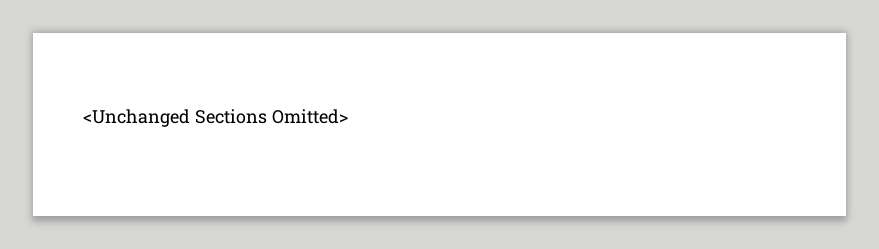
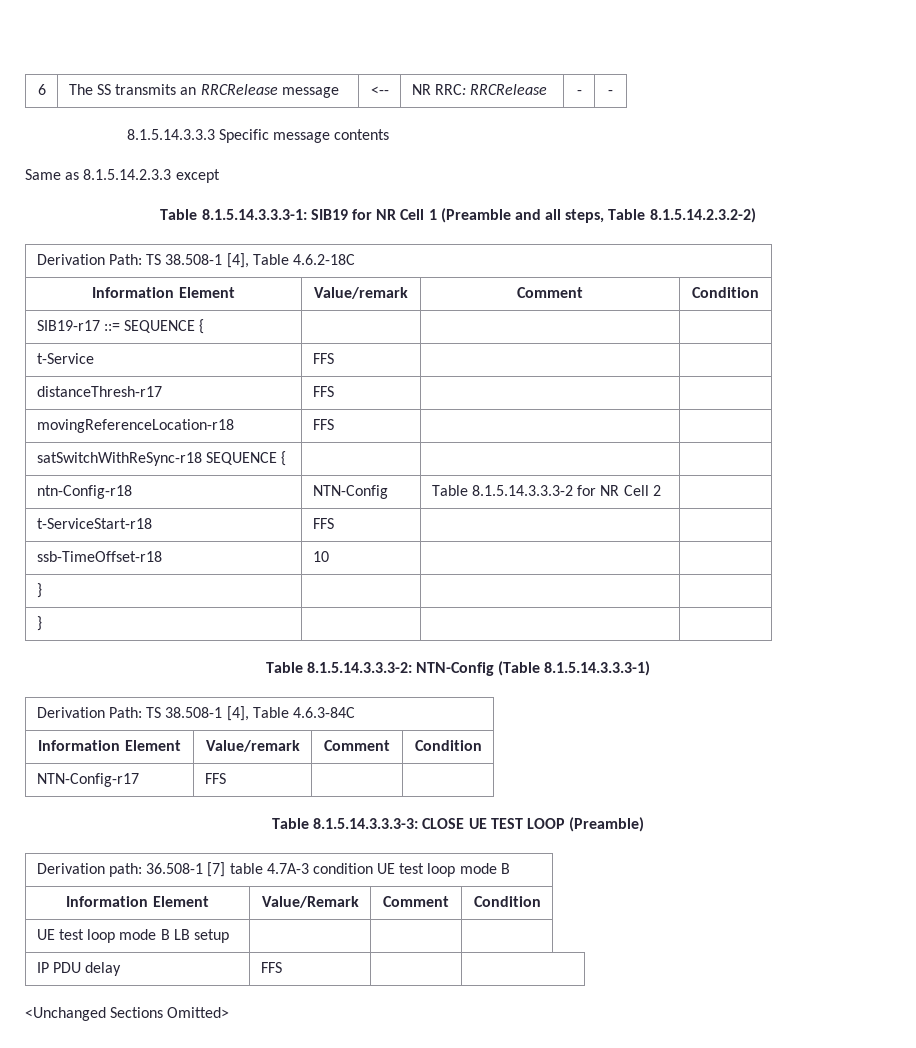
+ 6 | The SS transmits an RRCRelease message | <-- | NR RRC: RRCRelease | - | -
+ 8.1.5.14.3.3.3 Specific message contents
+ Same as 8.1.5.14.2.3.3 except
+ Table 8.1.5.14.3.3.3-1: SIB19 for NR Cell 1 (Preamble and all steps, Table 8.1.5.14.2.3.2-2)
+ Derivation Path: TS 38.508-1 [4], Table 4.6.2-18C
+ Information Element | Value/remark | Comment | Condition
+ SIB19-r17 ::= SEQUENCE { | | |
+ t-Service | FFS | |
+ distanceThresh-r17 | FFS | |
+ movingReferenceLocation-r18 | FFS | |
+ satSwitchWithReSync-r18 SEQUENCE { | | |
+ ntn-Config-r18 | NTN-Config | Table 8.1.5.14.3.3.3-2 for NR Cell 2 |
+ t-ServiceStart-r18 | FFS | |
+ ssb-TimeOffset-r18 | 10 | |
+ } | | |
+ } | | |
+ Table 8.1.5.14.3.3.3-2: NTN-Config (Table 8.1.5.14.3.3.3-1)
+ Derivation Path: TS 38.508-1 [4], Table 4.6.3-84C
+ Information Element | Value/remark | Comment | Condition
+ NTN-Config-r17 | FFS | |
+ Table 8.1.5.14.3.3.3-3: CLOSE UE TEST LOOP (Preamble)
+ Derivation path: 36.508-1 [7] table 4.7A-3 condition UE test loop mode B
+ Information Element | Value/Remark | Comment | Condition
+ UE test loop mode B LB setup | | |
+ IP PDU delay | FFS | |

